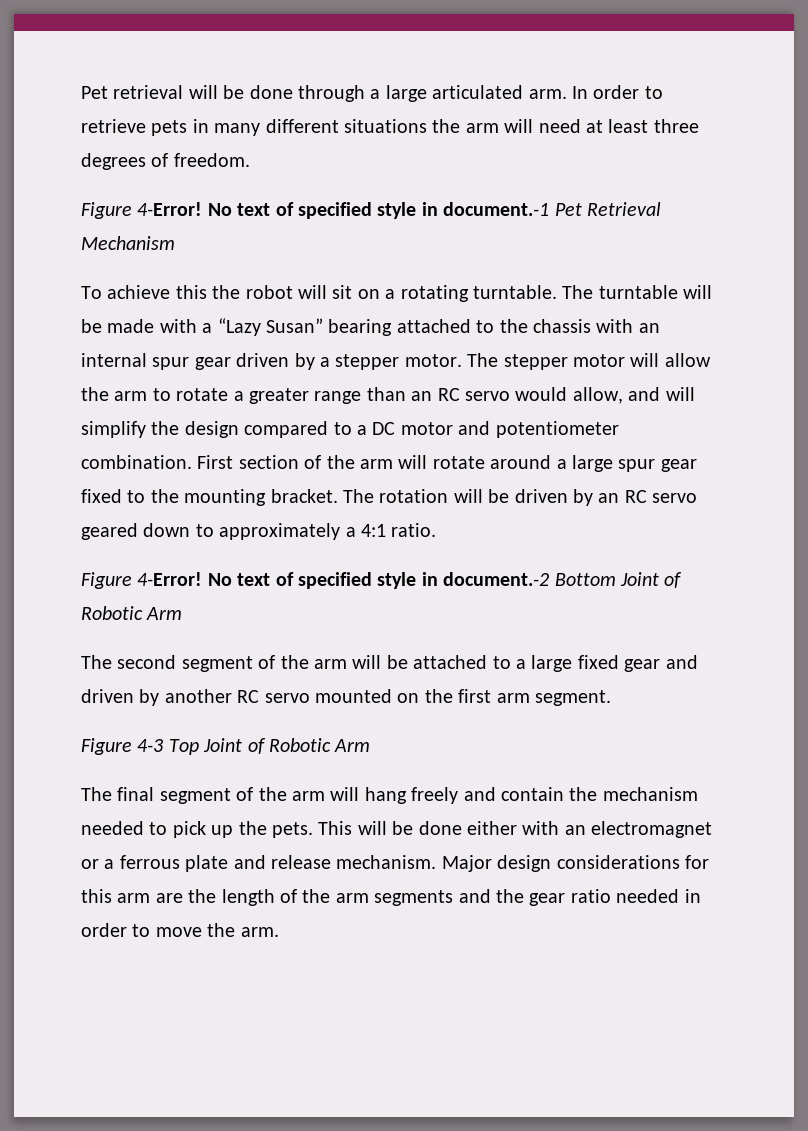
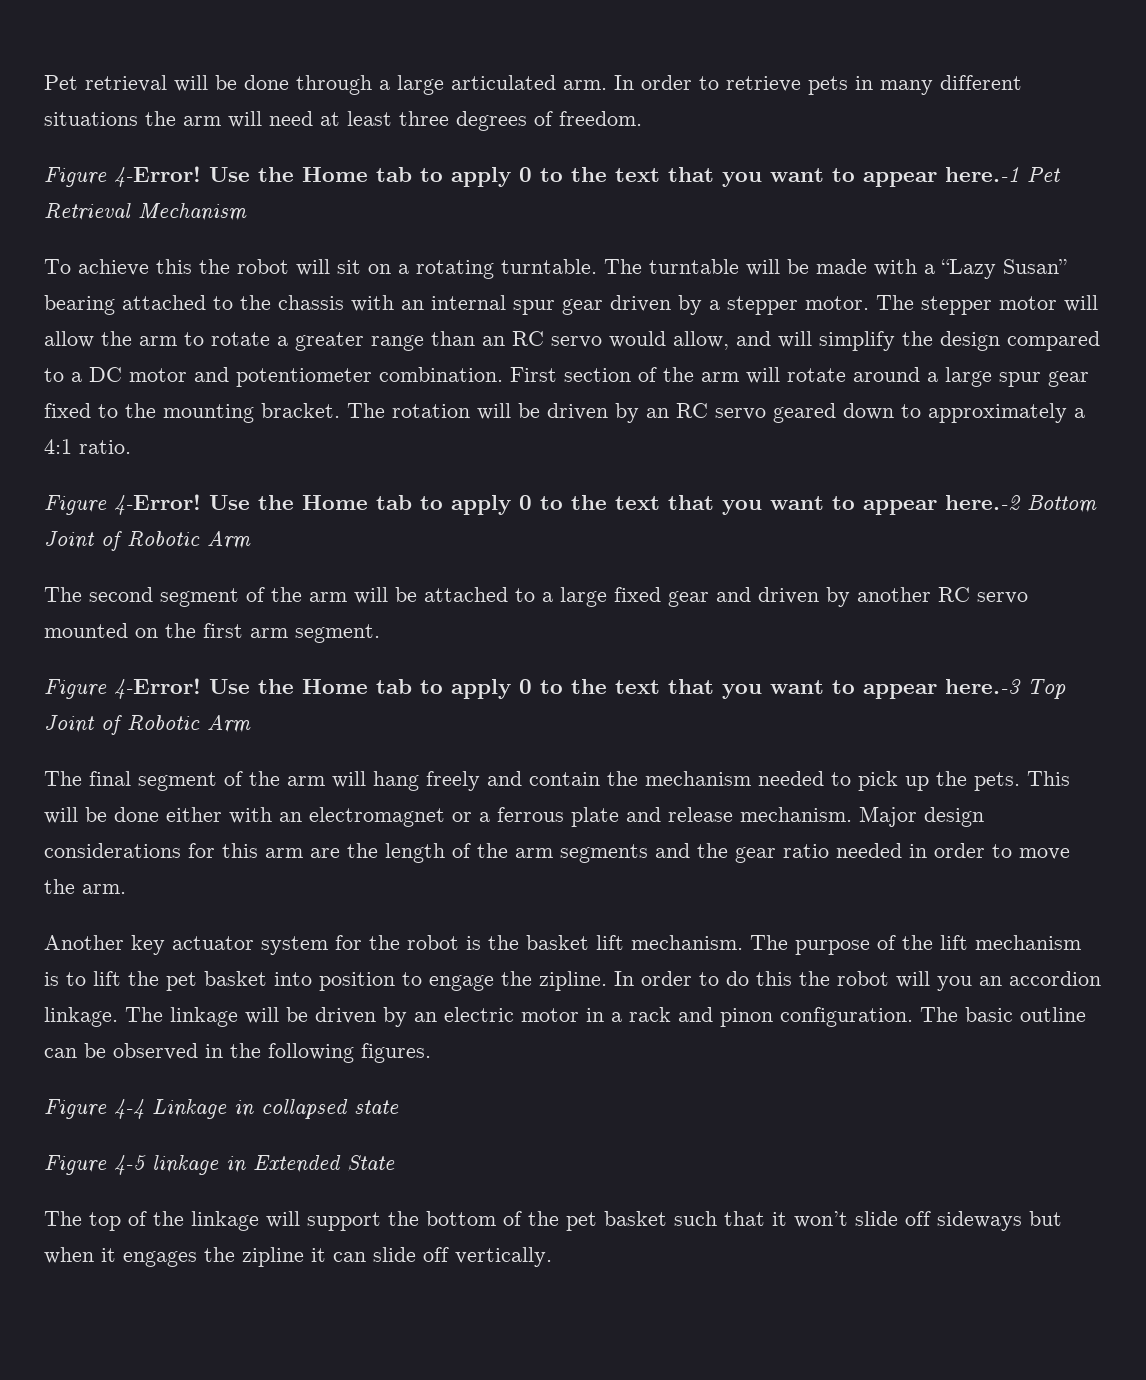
- No text of specified style in document.-1 Pet Retrieval Mechanism
+ Use the Home tab to apply 0 to the text that you want to appear here.-1 Pet Retrieval Mechanism
- No text of specified style in document.-2 Bottom Joint of Robotic Arm
+ Use the Home tab to apply 0 to the text that you want to appear here.-2 Bottom Joint of Robotic Arm
- Figure 4-3 Top Joint of Robotic Arm
+ Figure 4-Error! Use the Home tab to apply 0 to the text that you want to appear here.-3 Top Joint of Robotic Arm
+ Another key actuator system for the robot is the basket lift mechanism. The purpose of the lift mechanism is to lift the pet basket into position to engage the zipline. In order to do this the robot will you an accordion linkage. The linkage will be driven by an electric motor in a rack and pinon configuration. The basic outline can be observed in the following figures.
+ Figure 4-4 Linkage in collapsed state
+ Figure 4-5 linkage in Extended State
+ The top of the linkage will support the bottom of the pet basket such that it won’t slide off sideways but when it engages the zipline it can slide off vertically.

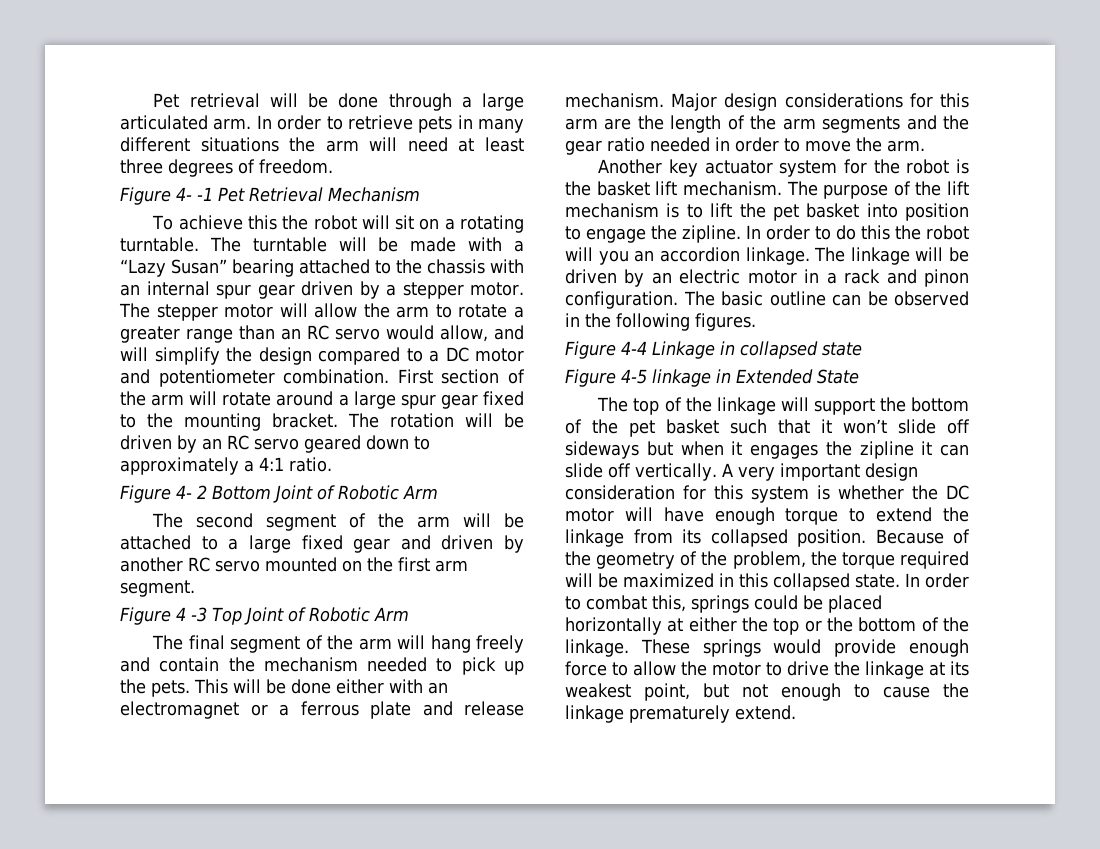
- Figure 4-Error! Use the Home tab to apply 0 to the text that you want to appear here.-1 Pet Retrieval Mechanism
+ Figure 4- -1 Pet Retrieval Mechanism
- Figure 4-Error! Use the Home tab to apply 0 to the text that you want to appear here.-2 Bottom Joint of Robotic Arm
+ Figure 4- 2 Bottom Joint of Robotic Arm
- Figure 4-Error! Use the Home tab to apply 0 to the text that you want to appear here.-3 Top Joint of Robotic Arm
+ Figure 4 -3 Top Joint of Robotic Arm
+ A very important design consideration for this system is whether the DC motor will have enough torque to extend the linkage from its collapsed position. Because of the geometry of the problem, the torque required will be maximized in this collapsed state. In order to combat this, springs could be placed horizontally at either the top or the bottom of the linkage. These springs would provide enough force to allow the motor to drive the linkage at its weakest point, but not enough to cause the linkage prematurely extend.

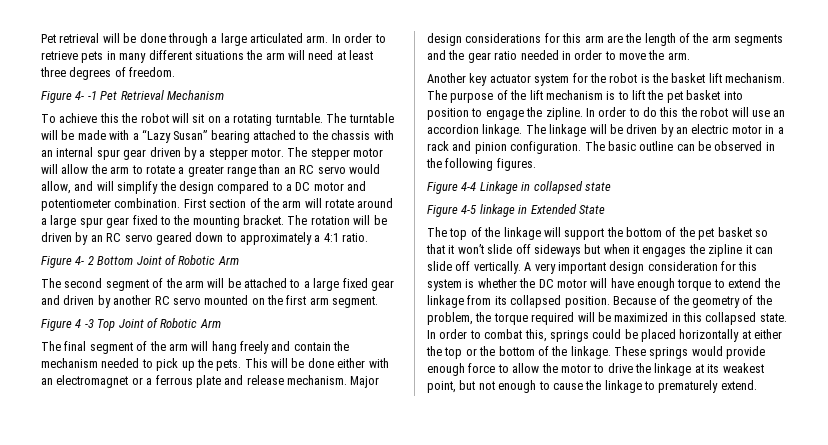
- In order to do this the robot will you an accordion linkage.
+ In order to do this the robot will use an accordion linkage.
- The linkage will be driven by an electric motor in a rack and pinon configuration.
+ The linkage will be driven by an electric motor in a rack and pinion configuration.
- The top of the linkage will support the bottom of the pet basket such that it won’t slide off sideways but when it engages the zipline it can slide off vertically.
+ The top of the linkage will support the bottom of the pet basket so that it won’t slide off sideways but when it engages the zipline it can slide off vertically.
- These springs would provide enough force to allow the motor to drive the linkage at its weakest point, but not enough to cause the linkage prematurely extend.
+ These springs would provide enough force to allow the motor to drive the linkage at its weakest point, but not enough to cause the linkage to prematurely extend.

